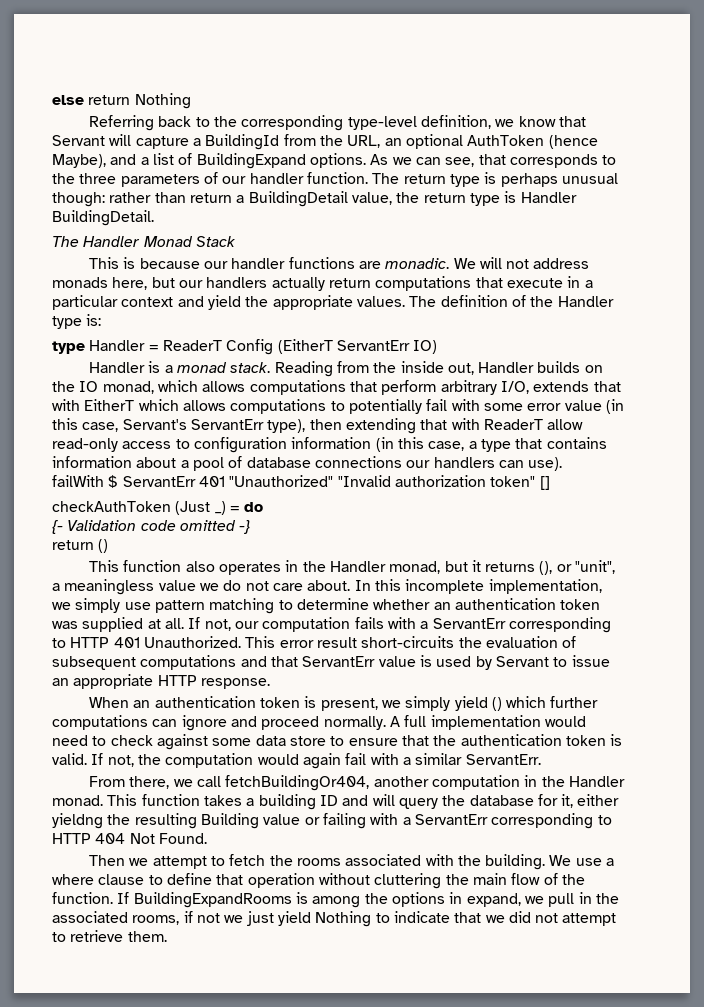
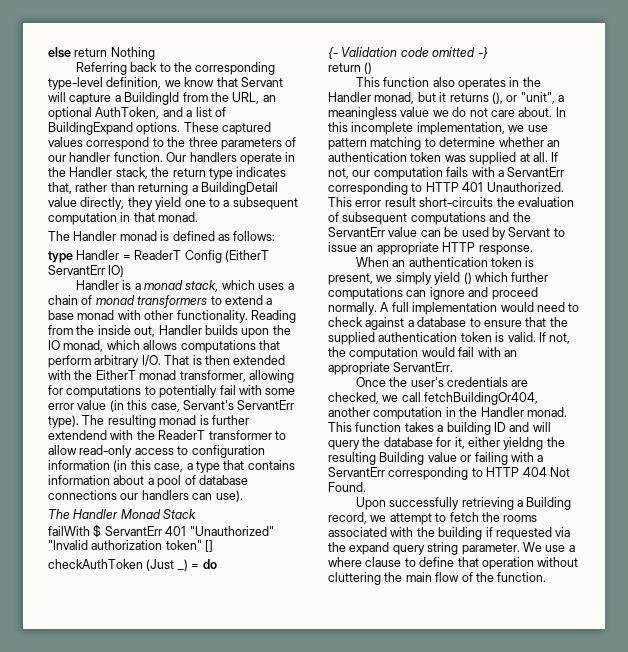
- Referring back to the corresponding type-level definition, we know that Servant will capture a BuildingId from the URL, an optional AuthToken (hence Maybe), and a list of BuildingExpand options.
+ Referring back to the corresponding type-level definition, we know that Servant will capture a BuildingId from the URL, an optional AuthToken, and a list of BuildingExpand options.
- As we can see, that corresponds to the three parameters of our handler function.
+ These captured values correspond to the three parameters of our handler function.
- The return type is perhaps unusual though: rather than return a BuildingDetail value, the return type is Handler BuildingDetail.
- The Handler Monad Stack
- This is because our handler functions are monadic. We will not address monads here, but our handlers actually return computations that execute in a particular context and yield the appropriate values. The definition of the Handler type is:
+ Our handlers operate in the Handler stack, the return type indicates that, rather than returning a BuildingDetail value directly, they yield one to a subsequent computation in that monad.
+ The Handler monad is defined as follows:
- Handler is a monad stack.
+ Handler is a monad stack, which uses a chain of monad transformers to extend a base monad with other functionality.
- Reading from the inside out, Handler builds on the IO monad, which allows computations that perform arbitrary I/O, extends that with EitherT which allows computations to potentially fail with some error value (in this case, Servant's ServantErr type), then extending that with ReaderT allow read-only access to configuration information (in this case, a type that contains information about a pool of database connections our handlers can use).
+ Reading from the inside out, Handler builds upon the IO monad, which allows computations that perform arbitrary I/O. That is then extended with the EitherT monad transformer, allowing for computations to potentially fail with some error value (in this case, Servant's ServantErr type). The resulting monad is further extendend with the ReaderT transformer to allow read-only access to configuration information (in this case, a type that contains information about a pool of database connections our handlers can use).
+ The Handler Monad Stack
- In this incomplete implementation, we simply use pattern matching to determine whether an authentication token was supplied at all.
+ In this incomplete implementation, we use pattern matching to determine whether an authentication token was supplied at all.
- This error result short-circuits the evaluation of subsequent computations and that ServantErr value is used by Servant to issue an appropriate HTTP response.
+ This error result short-circuits the evaluation of subsequent computations and the ServantErr value can be used by Servant to issue an appropriate HTTP response.
- A full implementation would need to check against some data store to ensure that the authentication token is valid.
+ A full implementation would need to check against a database to ensure that the supplied authentication token is valid.
- If not, the computation would again fail with a similar ServantErr.
+ If not, the computation would fail with an appropriate ServantErr.
- From there, we call fetchBuildingOr404, another computation in the Handler monad.
+ Once the user's credentials are checked, we call fetchBuildingOr404, another computation in the Handler monad.
- Then we attempt to fetch the rooms associated with the building.
+ Upon successfully retrieving a Building record, we attempt to fetch the rooms associated with the building if requested via the expand query string parameter.
- If BuildingExpandRooms is among the options in expand, we pull in the associated rooms, if not we just yield Nothing to indicate that we did not attempt to retrieve them.

